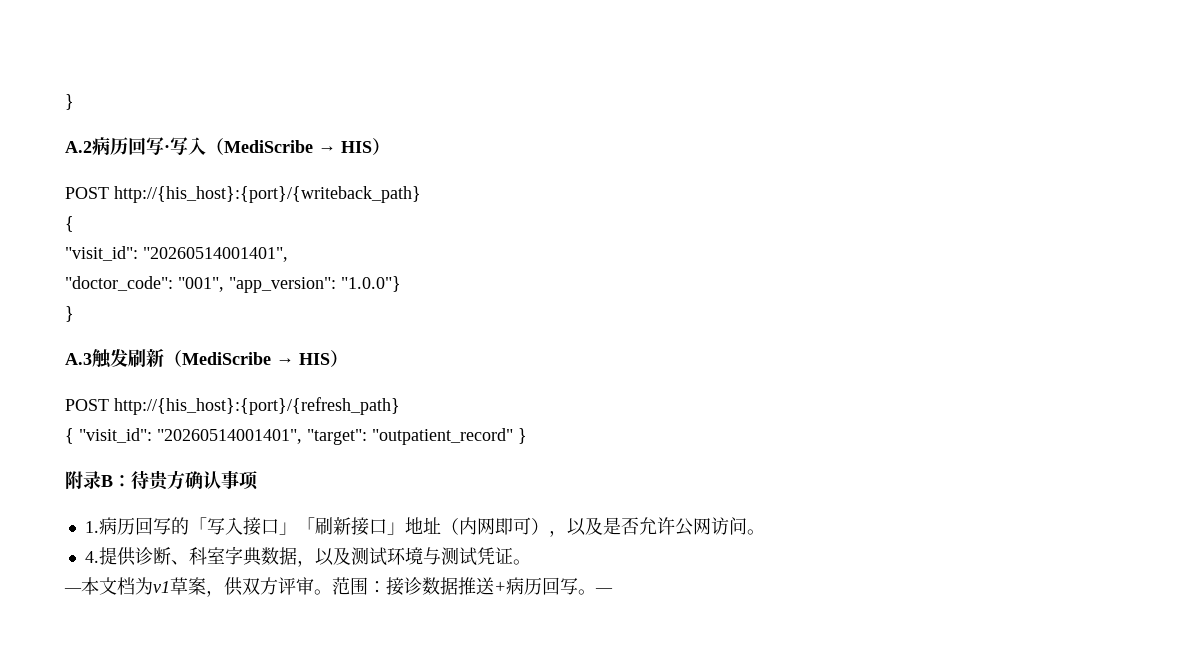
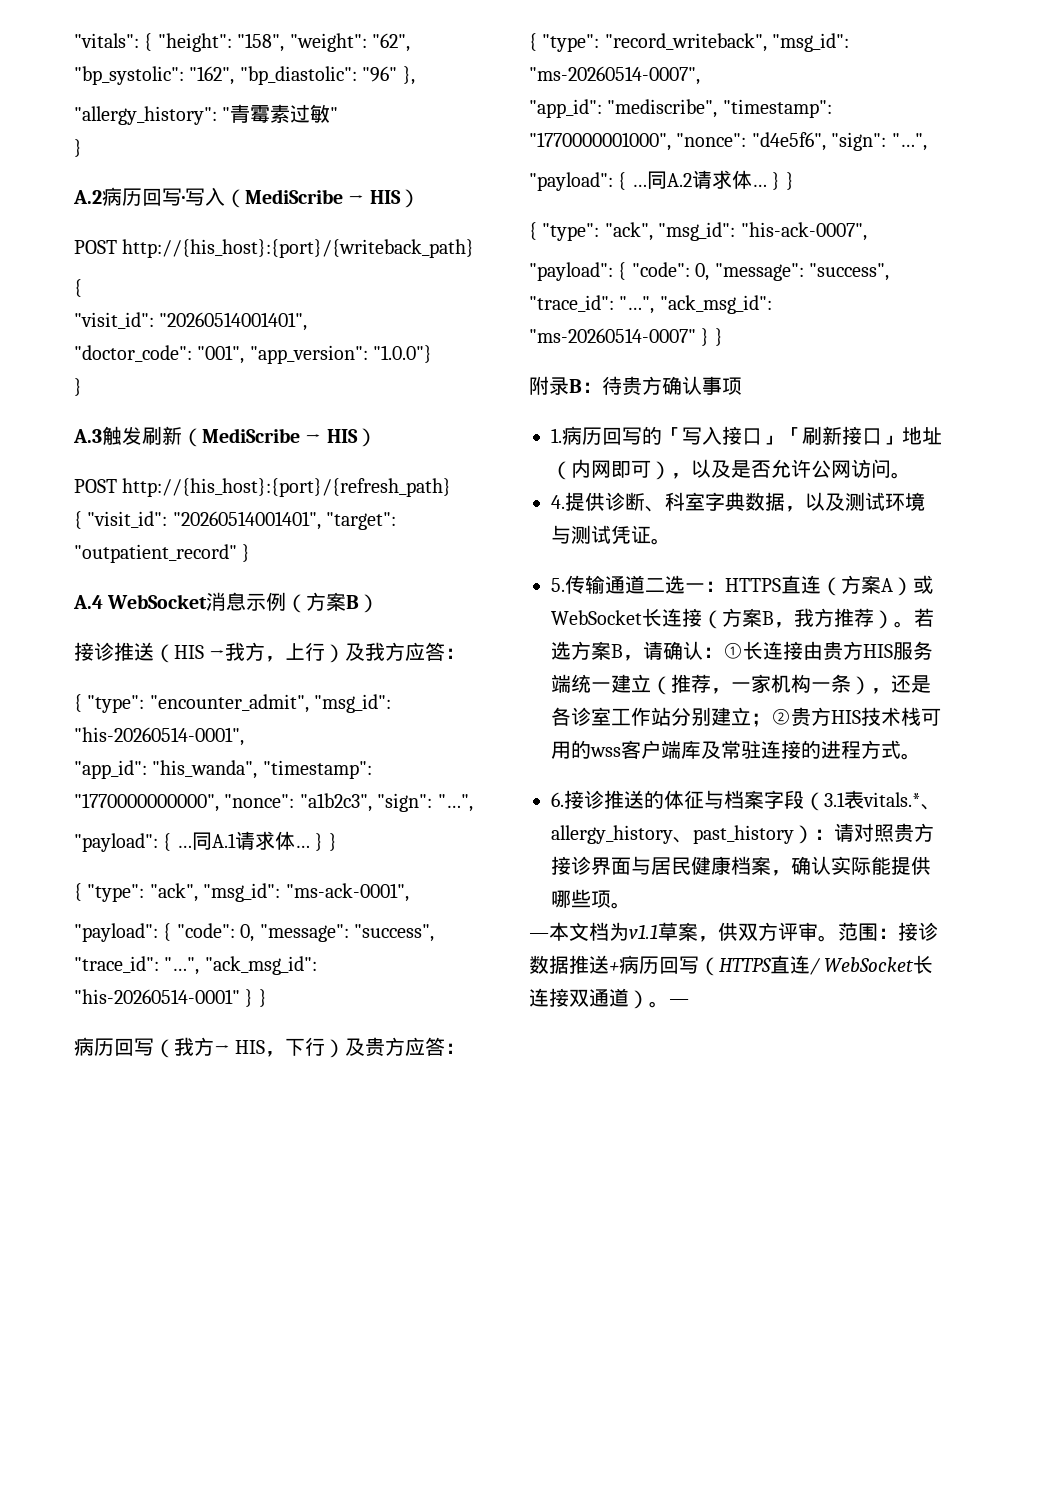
+ "vitals": { "height": "158", "weight": "62", "bp_systolic": "162", "bp_diastolic": "96" },
+ "allergy_history": "青霉素过敏"
+ A.4 WebSocket消息示例（方案B）
+ 接诊推送（HIS →我方，上行）及我方应答：
+ { "type": "encounter_admit", "msg_id": "his-20260514-0001",
+ "app_id": "his_wanda", "timestamp": "1770000000000", "nonce": "a1b2c3", "sign": "…",
+ "payload": { …同A.1请求体… } }
+ { "type": "ack", "msg_id": "ms-ack-0001",
+ "payload": { "code": 0, "message": "success", "trace_id": "…", "ack_msg_id": "his-20260514-0001" } }
+ 病历回写（我方→ HIS，下行）及贵方应答：
+ { "type": "record_writeback", "msg_id": "ms-20260514-0007",
+ "app_id": "mediscribe", "timestamp": "1770000001000", "nonce": "d4e5f6", "sign": "…",
+ "payload": { …同A.2请求体… } }
+ { "type": "ack", "msg_id": "his-ack-0007",
+ "payload": { "code": 0, "message": "success", "trace_id": "…", "ack_msg_id": "ms-20260514-0007" } }
+ 5.传输通道二选一：HTTPS直连（方案A）或WebSocket长连接（方案B，我方推荐）。若选方案B，请确认：①长连接由贵方HIS服务端统一建立（推荐，一家机构一条），还是各诊室工作站分别建立；②贵方HIS技术栈可用的wss客户端库及常驻连接的进程方式。
+ 6.接诊推送的体征与档案字段（3.1表vitals.*、allergy_history、past_history）：请对照贵方接诊界面与居民健康档案，确认实际能提供哪些项。
- —本文档为v1草案，供双方评审。
+ —本文档为v1.1草案，供双方评审。
- 范围：接诊数据推送+病历回写。
+ 范围：接诊数据推送+病历回写（HTTPS直连/ WebSocket长连接双通道）。

